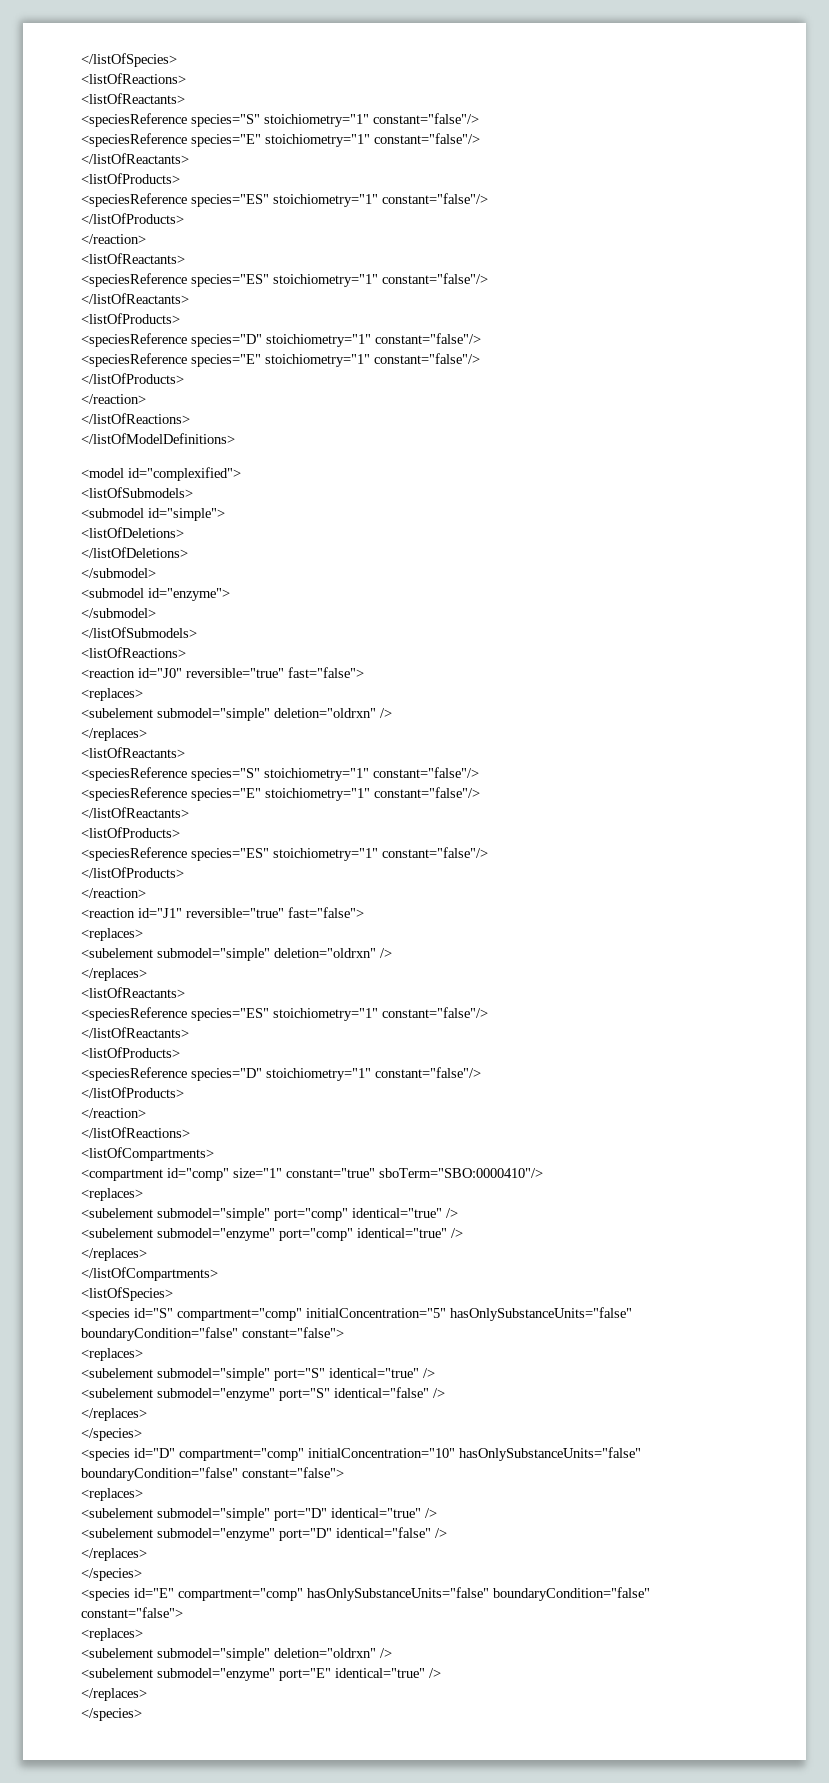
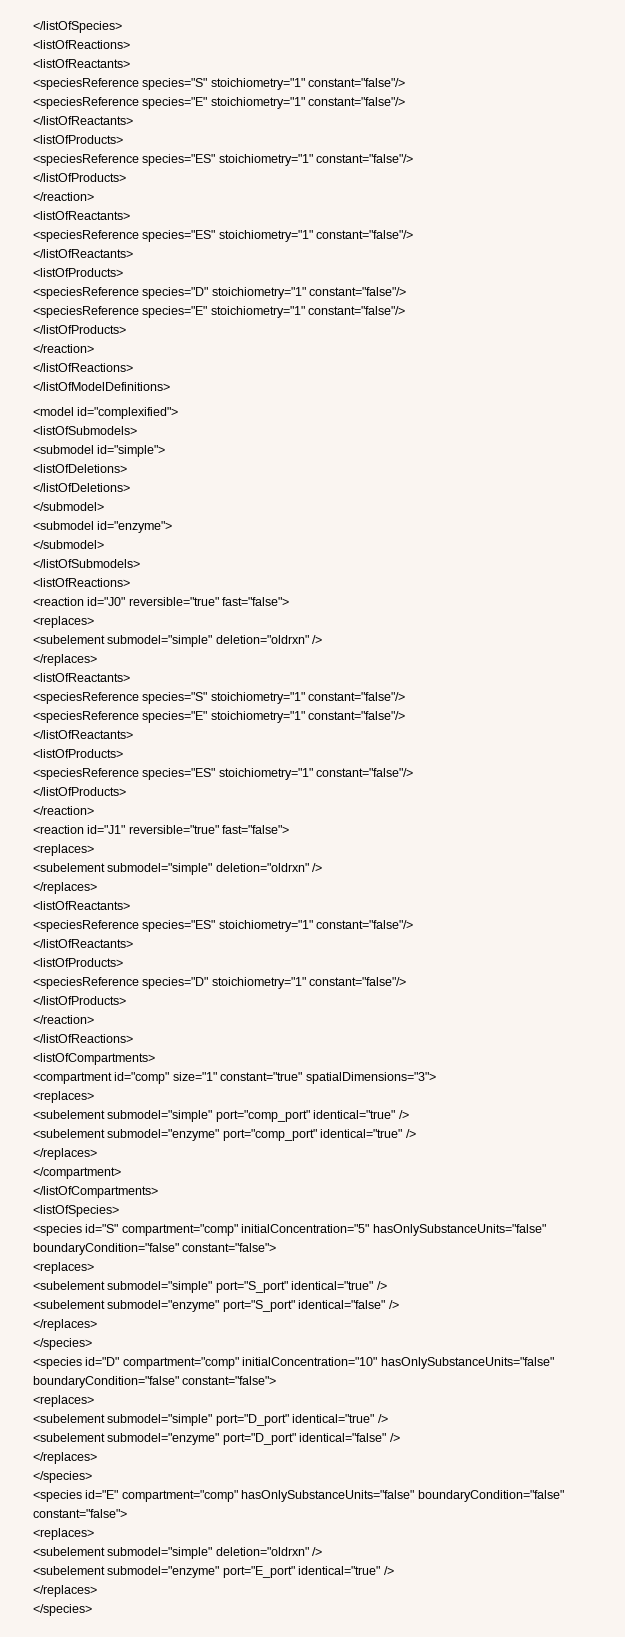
- <compartment id="comp" size="1" constant="true" sboTerm="SBO:0000410"/>
+ <compartment id="comp" size="1" constant="true" spatialDimensions="3">
  <replaces>
- <subelement submodel="simple" port="comp" identical="true" />
- <subelement submodel="enzyme" port="comp" identical="true" />
+ <subelement submodel="simple" port="comp_port" identical="true" />
+ <subelement submodel="enzyme" port="comp_port" identical="true" />
  </replaces>
+ </compartment>
- <subelement submodel="simple" port="S" identical="true" />
- <subelement submodel="enzyme" port="S" identical="false" />
+ <subelement submodel="simple" port="S_port" identical="true" />
+ <subelement submodel="enzyme" port="S_port" identical="false" />
- <subelement submodel="simple" port="D" identical="true" />
- <subelement submodel="enzyme" port="D" identical="false" />
+ <subelement submodel="simple" port="D_port" identical="true" />
+ <subelement submodel="enzyme" port="D_port" identical="false" />
- <subelement submodel="enzyme" port="E" identical="true" />
+ <subelement submodel="enzyme" port="E_port" identical="true" />

